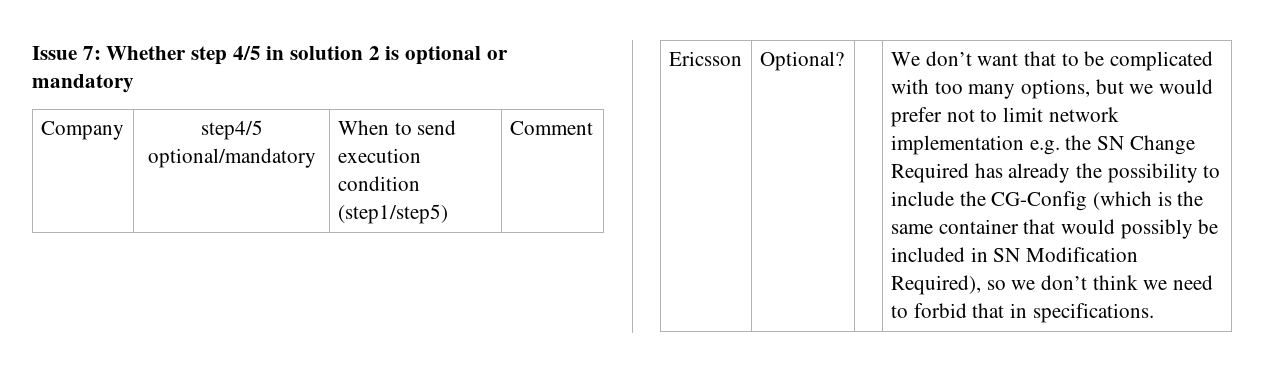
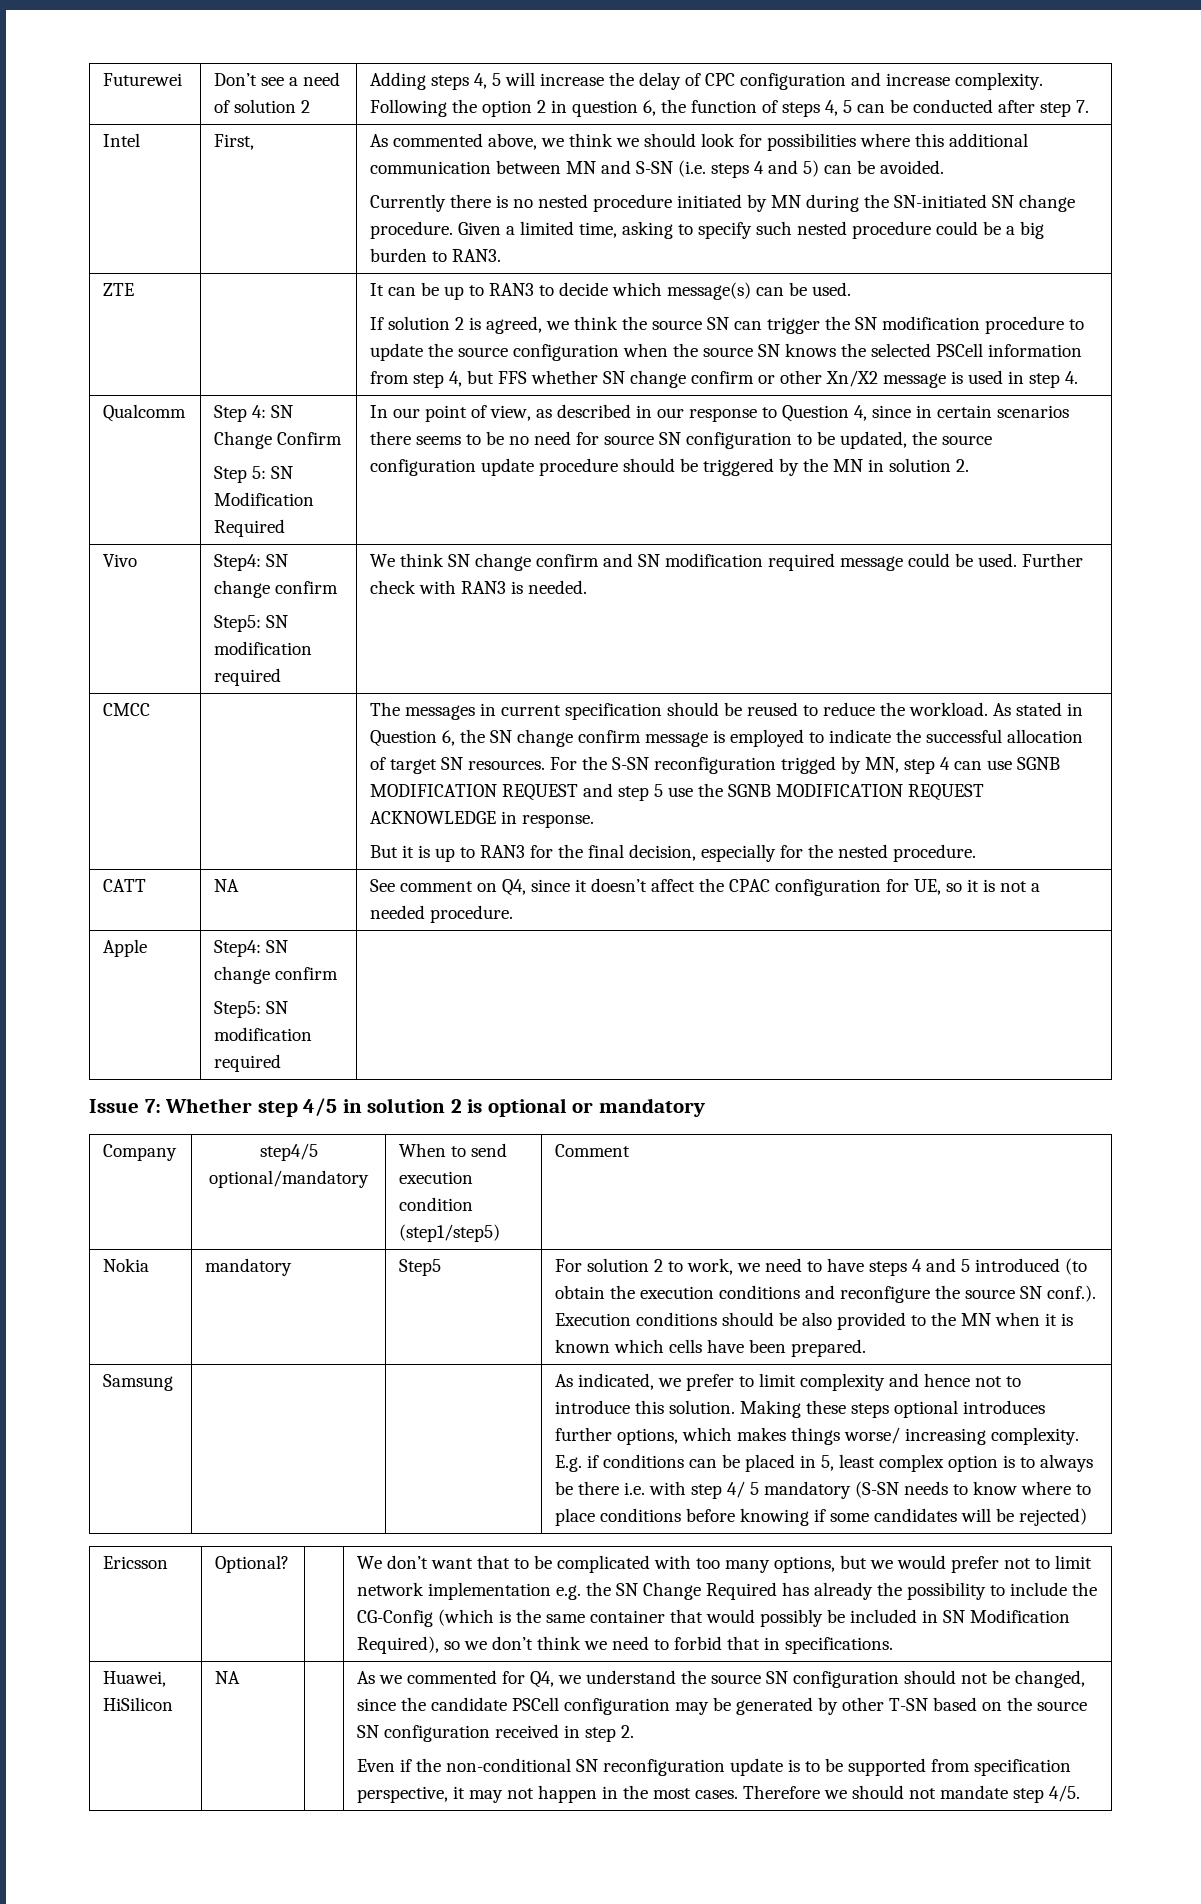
+ Futurewei | Don’t see a need of solution 2 | Adding steps 4, 5 will increase the delay of CPC configuration and increase complexity. Following the option 2 in question 6, the function of steps 4, 5 can be conducted after step 7.
+ Intel | First, | As commented above, we think we should look for possibilities where this additional communication between MN and S-SN (i.e. steps 4 and 5) can be avoided.
+ Currently there is no nested procedure initiated by MN during the SN-initiated SN change procedure. Given a limited time, asking to specify such nested procedure could be a big burden to RAN3.
+ ZTE | | It can be up to RAN3 to decide which message(s) can be used.
+ If solution 2 is agreed, we think the source SN can trigger the SN modification procedure to update the source configuration when the source SN knows the selected PSCell information from step 4, but FFS whether SN change confirm or other Xn/X2 message is used in step 4.
+ Qualcomm | Step 4: SN Change Confirm
+ Step 5: SN Modification Required | In our point of view, as described in our response to Question 4, since in certain scenarios there seems to be no need for source SN configuration to be updated, the source configuration update procedure should be triggered by the MN in solution 2.
+ Vivo | Step4: SN change confirm
+ Step5: SN modification required | We think SN change confirm and SN modification required message could be used. Further check with RAN3 is needed.
+ CMCC | | The messages in current specification should be reused to reduce the workload. As stated in Question 6, the SN change confirm message is employed to indicate the successful allocation of target SN resources. For the S-SN reconfiguration trigged by MN, step 4 can use SGNB MODIFICATION REQUEST and step 5 use the SGNB MODIFICATION REQUEST ACKNOWLEDGE in response.
+ But it is up to RAN3 for the final decision, especially for the nested procedure.
+ CATT | NA | See comment on Q4, since it doesn’t affect the CPAC configuration for UE, so it is not a needed procedure.
+ Apple | Step4: SN change confirm
+ Step5: SN modification required |
+ Nokia | mandatory | Step5 | For solution 2 to work, we need to have steps 4 and 5 introduced (to obtain the execution conditions and reconfigure the source SN conf.). Execution conditions should be also provided to the MN when it is known which cells have been prepared.
+ Samsung | | | As indicated, we prefer to limit complexity and hence not to introduce this solution. Making these steps optional introduces further options, which makes things worse/ increasing complexity. E.g. if conditions can be placed in 5, least complex option is to always be there i.e. with step 4/ 5 mandatory (S-SN needs to know where to place conditions before knowing if some candidates will be rejected)
+ Huawei, HiSilicon | NA | | As we commented for Q4, we understand the source SN configuration should not be changed, since the candidate PSCell configuration may be generated by other T-SN based on the source SN configuration received in step 2.
+ Even if the non-conditional SN reconfiguration update is to be supported from specification perspective, it may not happen in the most cases. Therefore we should not mandate step 4/5.

